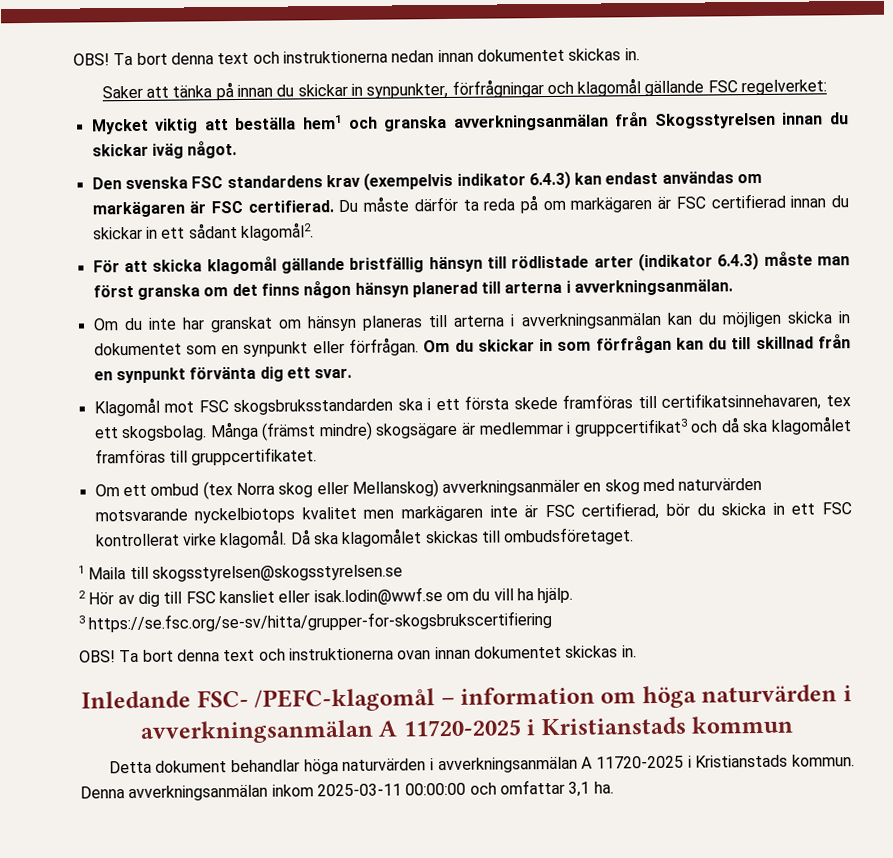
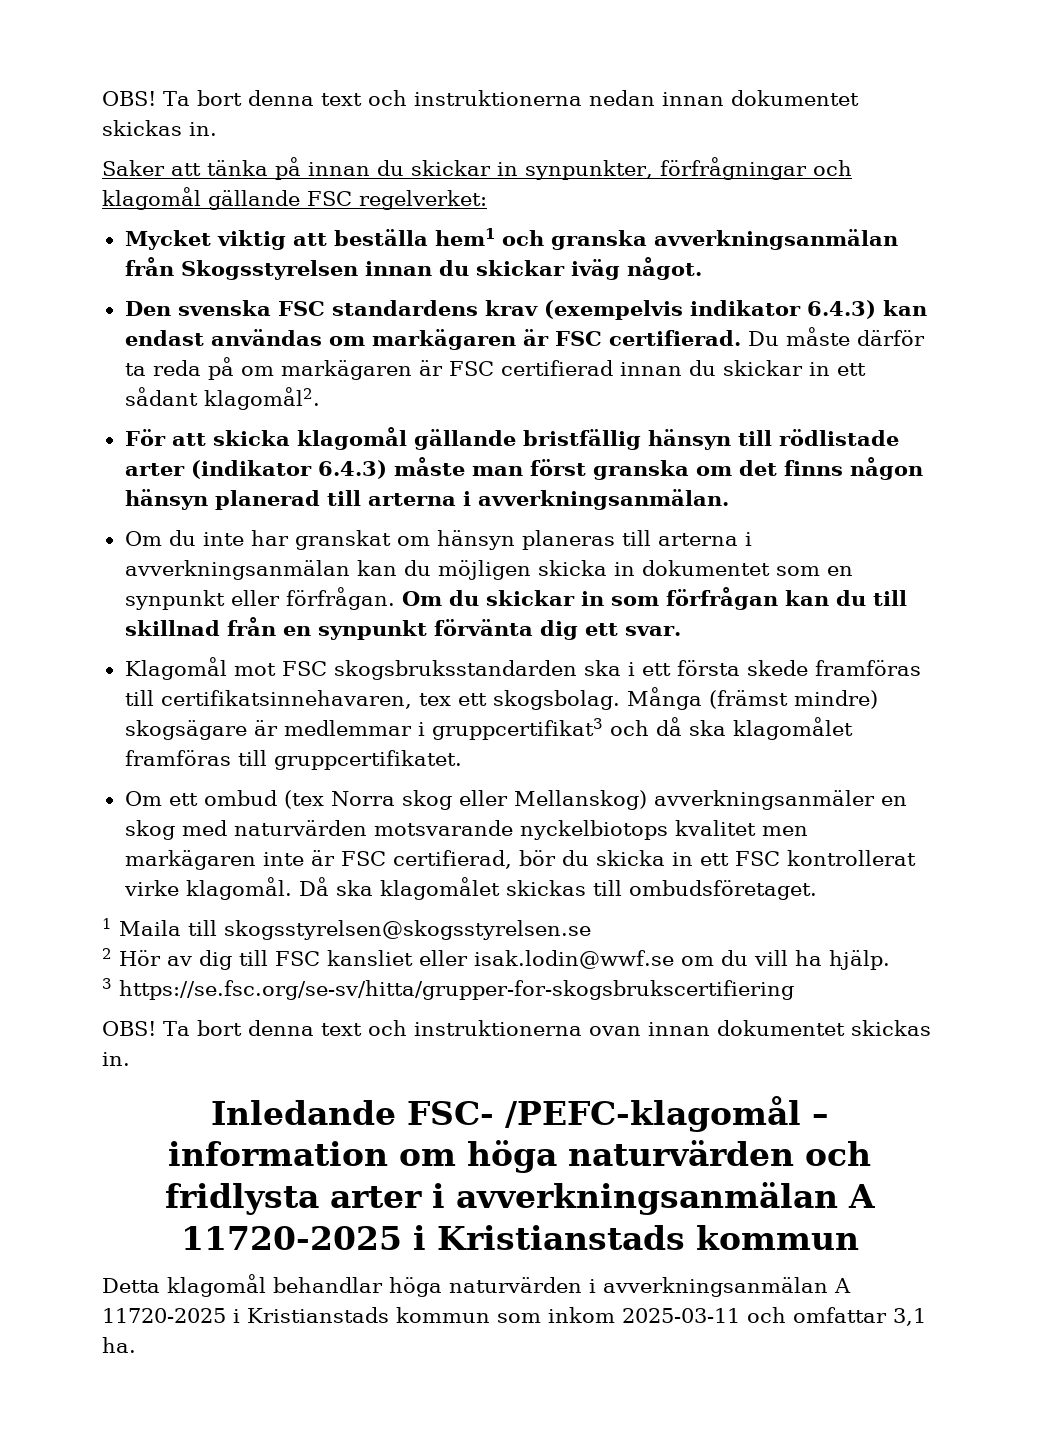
- Inledande FSC- /PEFC-klagomål – information om höga naturvärden i avverkningsanmälan A 11720-2025 i Kristianstads kommun
+ Inledande FSC- /PEFC-klagomål – information om höga naturvärden och fridlysta arter i avverkningsanmälan A 11720-2025 i Kristianstads kommun
- Detta dokument behandlar höga naturvärden i avverkningsanmälan A 11720-2025 i Kristianstads kommun. Denna avverkningsanmälan inkom 2025-03-11 00:00:00 och omfattar 3,1 ha.
+ Detta klagomål behandlar höga naturvärden i avverkningsanmälan A 11720-2025 i Kristianstads kommun som inkom 2025-03-11 och omfattar 3,1 ha.

